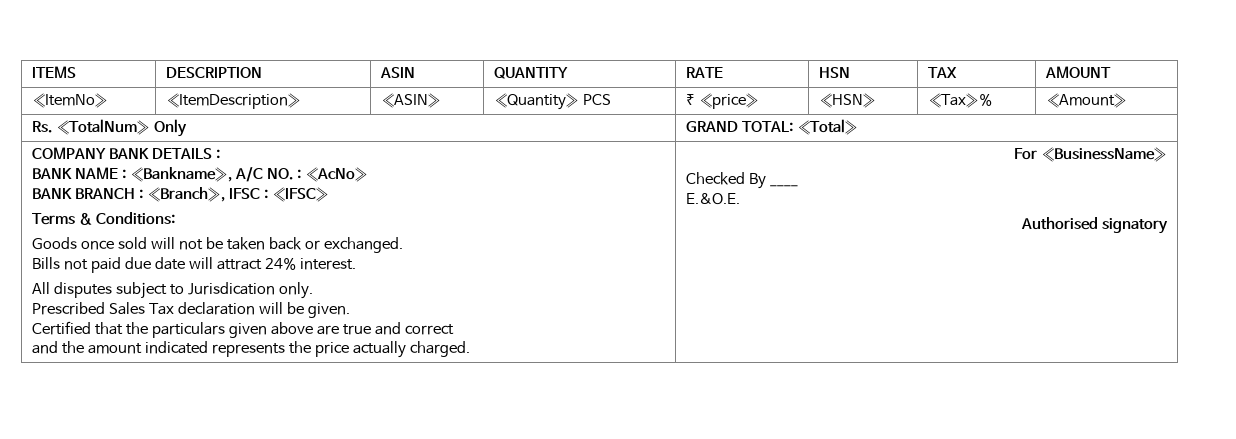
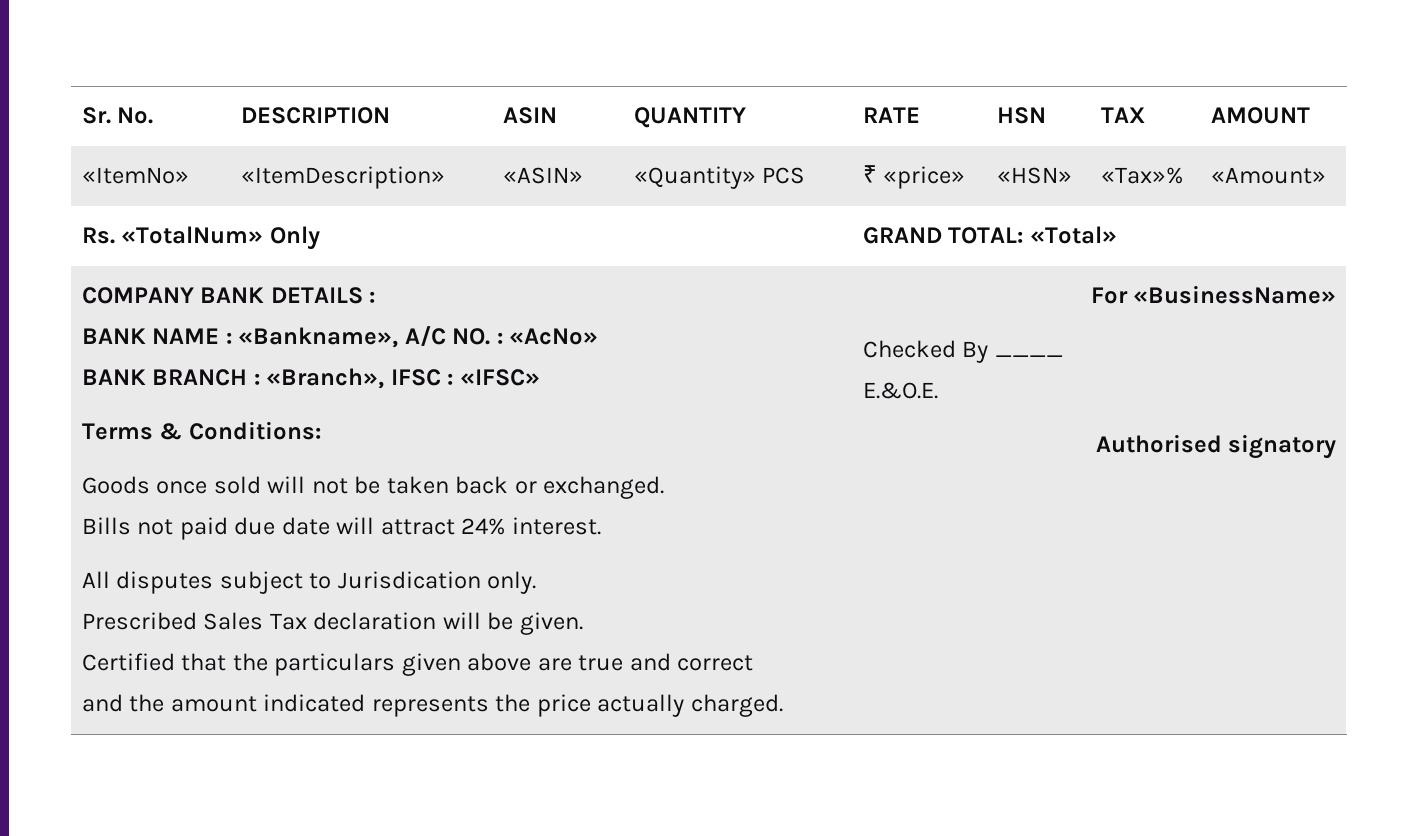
- ITEMS | DESCRIPTION | ASIN | QUANTITY | RATE | HSN | TAX | AMOUNT
+ Sr. No. | DESCRIPTION | ASIN | QUANTITY | RATE | HSN | TAX | AMOUNT

